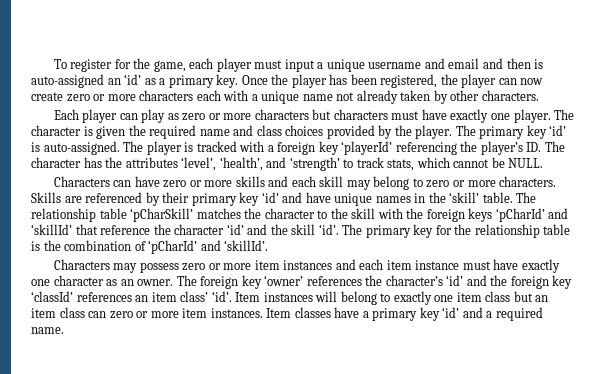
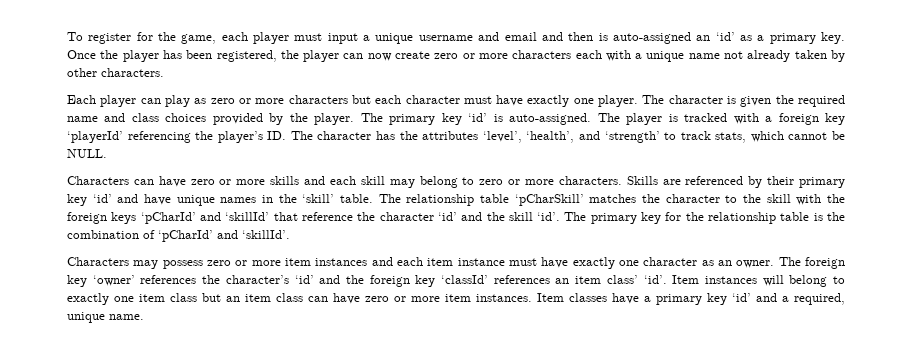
- Each player can play as zero or more characters but characters must have exactly one player.
+ Each player can play as zero or more characters but each character must have exactly one player.
- Item instances will belong to exactly one item class but an item class can zero or more item instances.
+ Item instances will belong to exactly one item class but an item class can have zero or more item instances.
- Item classes have a primary key ‘id’ and a required name.
+ Item classes have a primary key ‘id’ and a required, unique name.

